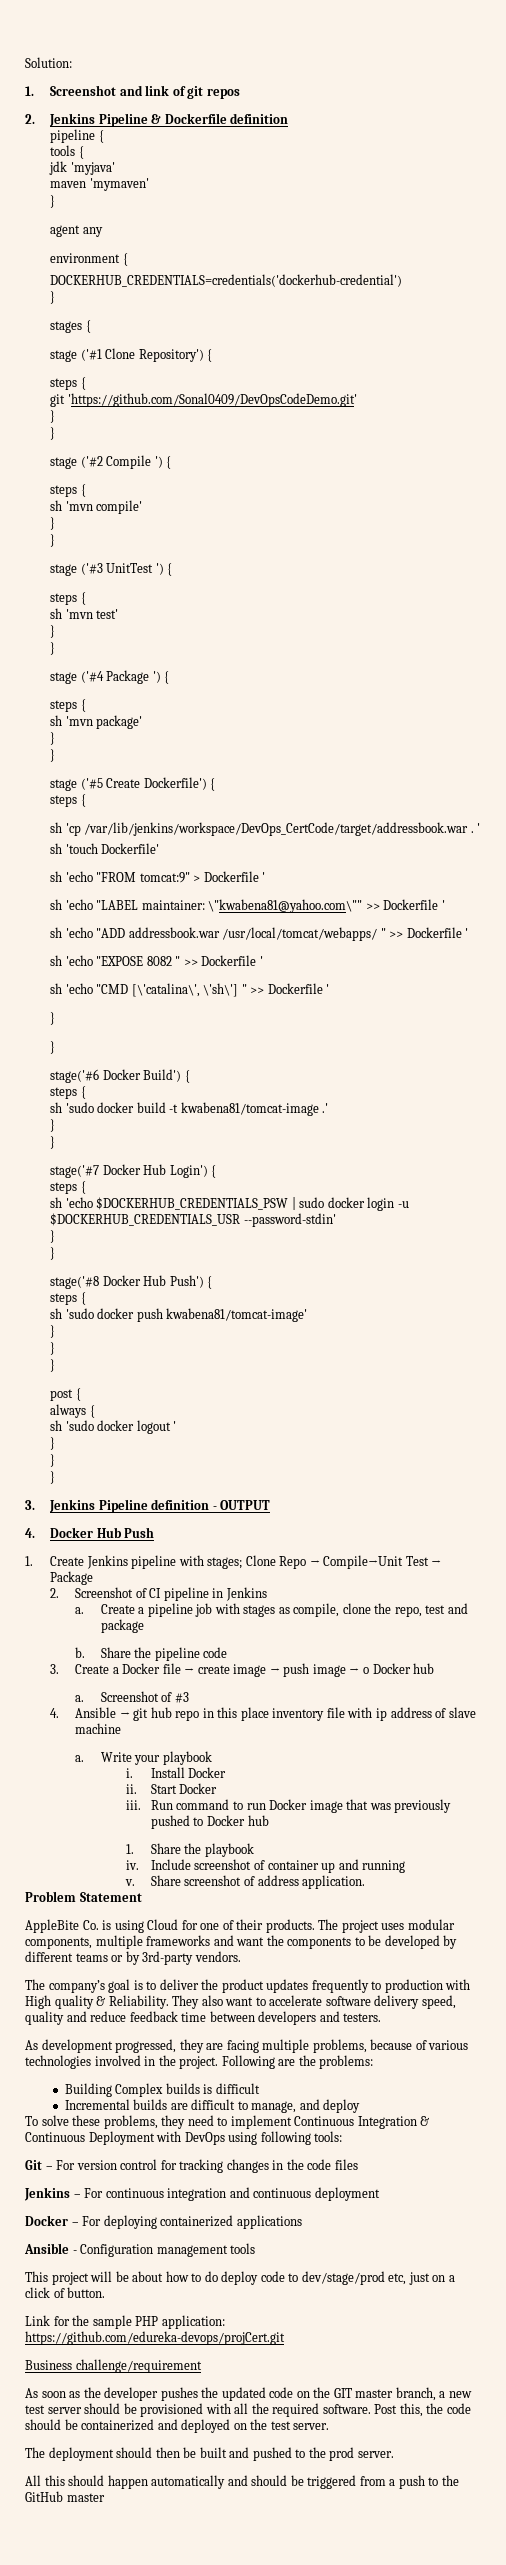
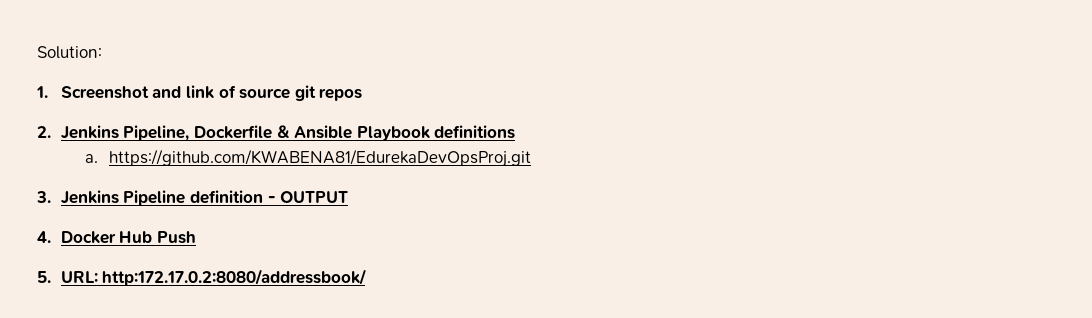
- 1. Screenshot and link of git repos
+ 1. Screenshot and link of source git repos
- 2. Jenkins Pipeline & Dockerfile definition
- pipeline {
- tools {
- jdk 'myjava'
- maven 'mymaven'
- }
- agent any
- environment {
- DOCKERHUB_CREDENTIALS=credentials('dockerhub-credential')
- }
- stages {
- stage ('#1 Clone Repository') {
- steps {
- git 'https://github.com/Sonal0409/DevOpsCodeDemo.git'
- }
- }
- stage ('#2 Compile ') {
- steps {
- sh 'mvn compile'
- }
- }
- stage ('#3 UnitTest ') {
- steps {
- sh 'mvn test'
- }
- }
- stage ('#4 Package ') {
- steps {
- sh 'mvn package'
- }
- }
- stage ('#5 Create Dockerfile') {
- steps {
- sh 'cp /var/lib/jenkins/workspace/DevOps_CertCode/target/addressbook.war . '
- sh 'touch Dockerfile'
- sh 'echo "FROM tomcat:9" > Dockerfile '
- sh 'echo "LABEL maintainer: \"kwabena81@yahoo.com\"" >> Dockerfile '
- sh 'echo "ADD addressbook.war /usr/local/tomcat/webapps/ " >> Dockerfile '
- sh 'echo "EXPOSE 8082 " >> Dockerfile '
- sh 'echo "CMD [\'catalina\', \'sh\'] " >> Dockerfile '
- }
- }
- stage('#6 Docker Build') {
- steps {
- sh 'sudo docker build -t kwabena81/tomcat-image .'
- }
- }
- stage('#7 Docker Hub Login') {
- steps {
- sh 'echo $DOCKERHUB_CREDENTIALS_PSW | sudo docker login -u $DOCKERHUB_CREDENTIALS_USR --password-stdin'
- }
- }
- stage('#8 Docker Hub Push') {
- steps {
- sh 'sudo docker push kwabena81/tomcat-image'
- }
- }
- }
- post {
- always {
- sh 'sudo docker logout '
- }
- }
- }
+ 2. Jenkins Pipeline, Dockerfile & Ansible Playbook definitions
+ a. https://github.com/KWABENA81/EdurekaDevOpsProj.git
- 1. Create Jenkins pipeline with stages; Clone Repo → Compile→Unit Test → Package
- 2. Screenshot of CI pipeline in Jenkins
- a. Create a pipeline job with stages as compile, clone the repo, test and package
- b. Share the pipeline code
- 3. Create a Docker file → create image → push image → o Docker hub
- a. Screenshot of #3
- 4. Ansible → git hub repo in this place inventory file with ip address of slave machine
- a. Write your playbook
- i. Install Docker
- ii. Start Docker
- iii. Run command to run Docker image that was previously pushed to Docker hub
- 1. Share the playbook
- iv. Include screenshot of container up and running
- v. Share screenshot of address application.
- Problem Statement
- AppleBite Co. is using Cloud for one of their products. The project uses modular components, multiple frameworks and want the components to be developed by different teams or by 3rd-party vendors.
- The company’s goal is to deliver the product updates frequently to production with High quality & Reliability. They also want to accelerate software delivery speed, quality and reduce feedback time between developers and testers.
- As development progressed, they are facing multiple problems, because of various technologies involved in the project. Following are the problems:
- Building Complex builds is difficult
- Incremental builds are difficult to manage, and deploy
- To solve these problems, they need to implement Continuous Integration & Continuous Deployment with DevOps using following tools:
- Git – For version control for tracking changes in the code files
- Jenkins – For continuous integration and continuous deployment
- Docker – For deploying containerized applications
- Ansible - Configuration management tools
- This project will be about how to do deploy code to dev/stage/prod etc, just on a click of button.
- Link for the sample PHP application: https://github.com/edureka-devops/projCert.git
- Business challenge/requirement
- As soon as the developer pushes the updated code on the GIT master branch, a new test server should be provisioned with all the required software. Post this, the code should be containerized and deployed on the test server.
- The deployment should then be built and pushed to the prod server.
- All this should happen automatically and should be triggered from a push to the GitHub master
+ 5. URL: http:172.17.0.2:8080/addressbook/

